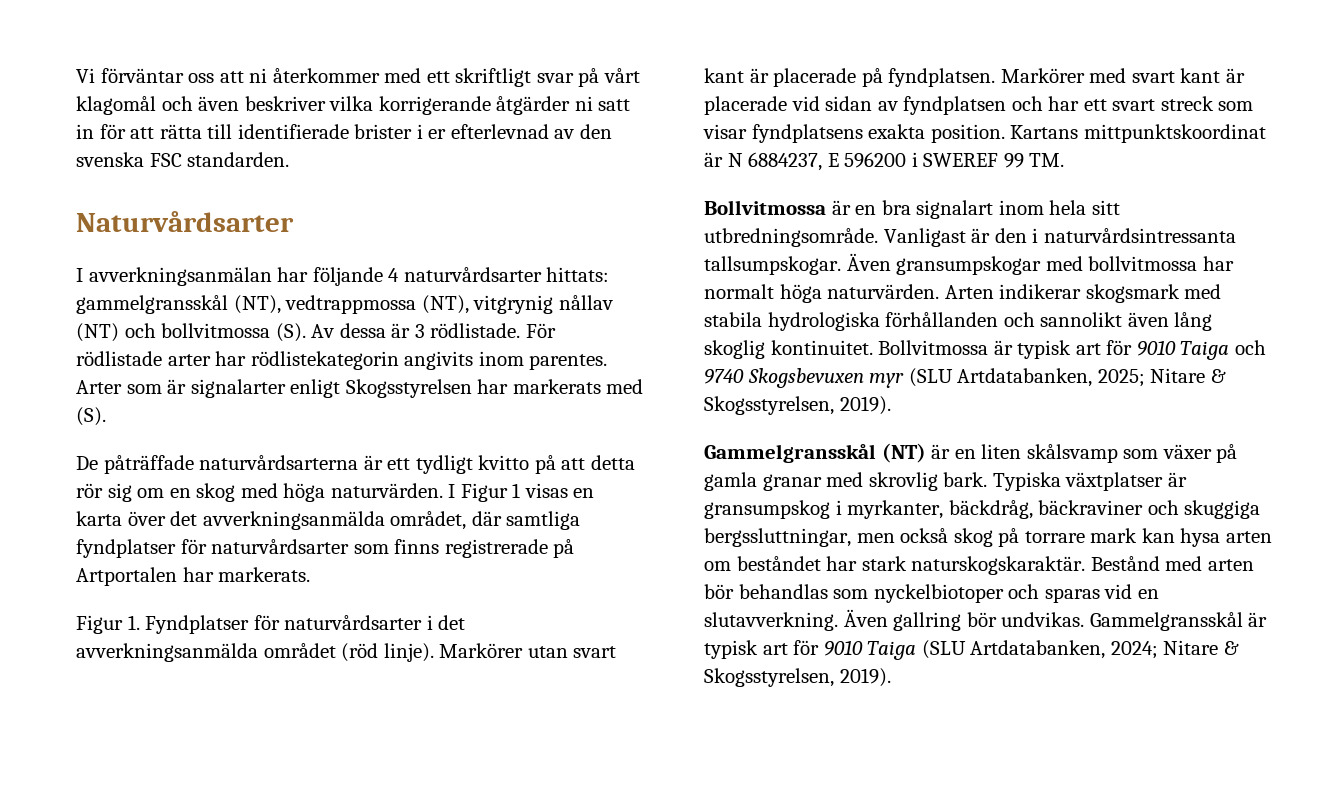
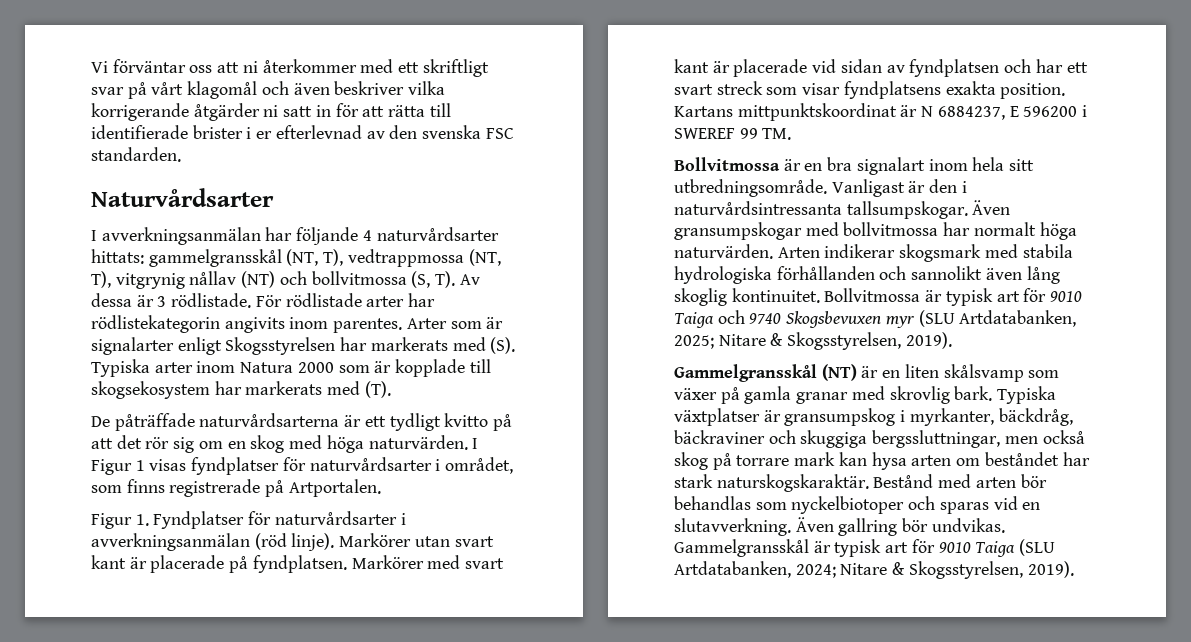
- I avverkningsanmälan har följande 4 naturvårdsarter hittats: gammelgransskål (NT), vedtrappmossa (NT), vitgrynig nållav (NT) och bollvitmossa (S). Av dessa är 3 rödlistade.
+ I avverkningsanmälan har följande 4 naturvårdsarter hittats: gammelgransskål (NT, T), vedtrappmossa (NT, T), vitgrynig nållav (NT) och bollvitmossa (S, T). Av dessa är 3 rödlistade.
- Arter som är signalarter enligt Skogsstyrelsen har markerats med (S).
+ Arter som är signalarter enligt Skogsstyrelsen har markerats med (S). Typiska arter inom Natura 2000 som är kopplade till skogsekosystem har markerats med (T).
- De påträffade naturvårdsarterna är ett tydligt kvitto på att detta rör sig om en skog med höga naturvärden.
+ De påträffade naturvårdsarterna är ett tydligt kvitto på att det rör sig om en skog med höga naturvärden.
- I Figur 1 visas en karta över det avverkningsanmälda området, där samtliga fyndplatser för naturvårdsarter som finns registrerade på Artportalen har markerats.
+ I Figur 1 visas fyndplatser för naturvårdsarter i området, som finns registrerade på Artportalen.
- Figur 1. Fyndplatser för naturvårdsarter i det avverkningsanmälda området (röd linje).
+ Figur 1. Fyndplatser för naturvårdsarter i avverkningsanmälan (röd linje).

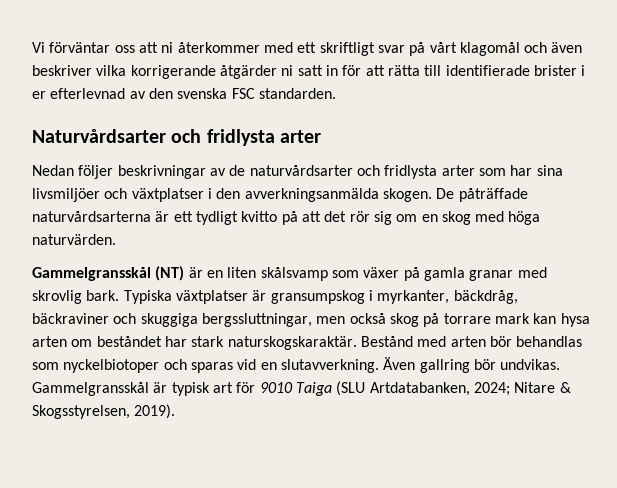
- Naturvårdsarter
- I avverkningsanmälan har följande 4 naturvårdsarter hittats: gammelgransskål (NT, T), vedtrappmossa (NT, T), vitgrynig nållav (NT) och bollvitmossa (S, T). Av dessa är 3 rödlistade. För rödlistade arter har rödlistekategorin angivits inom parentes. Arter som är signalarter enligt Skogsstyrelsen har markerats med (S). Typiska arter inom Natura 2000 som är kopplade till skogsekosystem har markerats med (T).
- De påträffade naturvårdsarterna är ett tydligt kvitto på att det rör sig om en skog med höga naturvärden. I Figur 1 visas fyndplatser för naturvårdsarter i området, som finns registrerade på Artportalen.
- Figur 1. Fyndplatser för naturvårdsarter i avverkningsanmälan (röd linje). Markörer utan svart kant är placerade på fyndplatsen. Markörer med svart kant är placerade vid sidan av fyndplatsen och har ett svart streck som visar fyndplatsens exakta position. Kartans mittpunktskoordinat är N 6884237, E 596200 i SWEREF 99 TM.
- Bollvitmossa är en bra signalart inom hela sitt utbredningsområde. Vanligast är den i naturvårdsintressanta tallsumpskogar. Även gransumpskogar med bollvitmossa har normalt höga naturvärden. Arten indikerar skogsmark med stabila hydrologiska förhållanden och sannolikt även lång skoglig kontinuitet. Bollvitmossa är typisk art för 9010 Taiga och 9740 Skogsbevuxen myr (SLU Artdatabanken, 2025; Nitare & Skogsstyrelsen, 2019).
+ Naturvårdsarter och fridlysta arter
+ Nedan följer beskrivningar av de naturvårdsarter och fridlysta arter som har sina livsmiljöer och växtplatser i den avverkningsanmälda skogen. De påträffade naturvårdsarterna är ett tydligt kvitto på att det rör sig om en skog med höga naturvärden.

